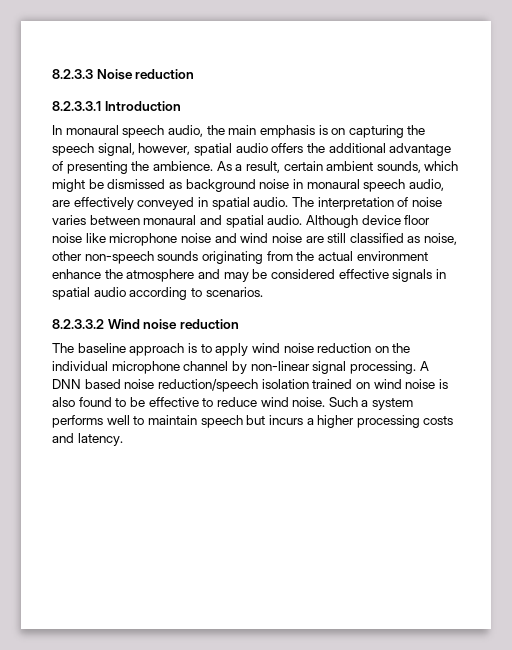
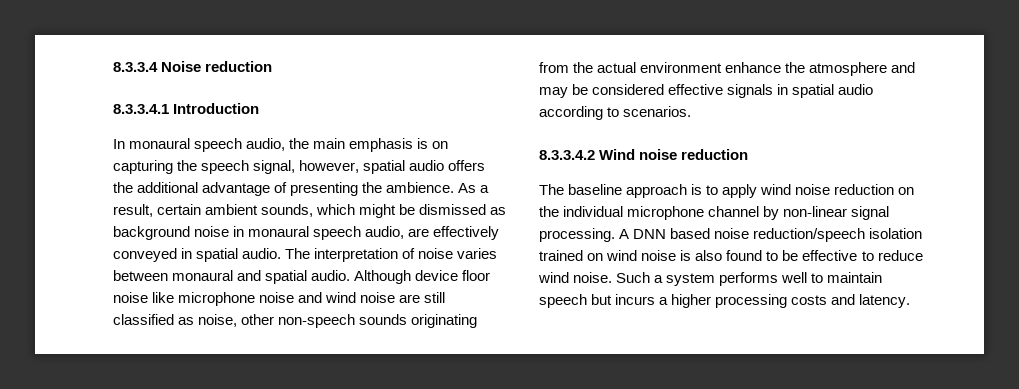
- 8.2.3.3 Noise reduction
+ 8.3.3.4 Noise reduction
- 8.2.3.3.1 Introduction
+ 8.3.3.4.1 Introduction
- 8.2.3.3.2 Wind noise reduction
+ 8.3.3.4.2 Wind noise reduction

